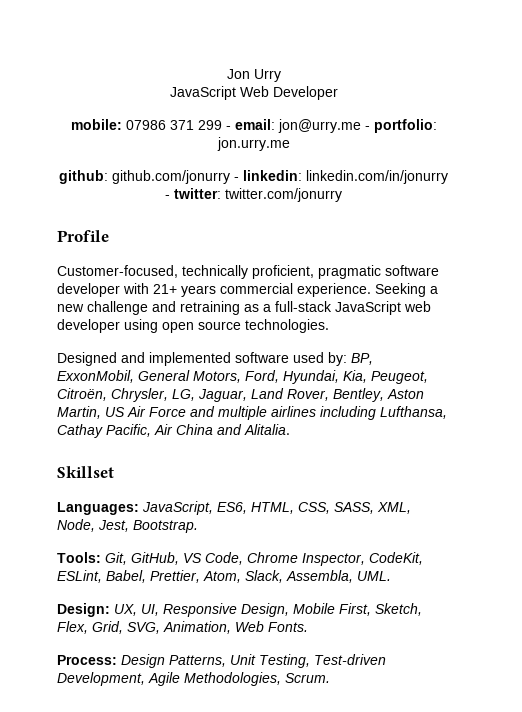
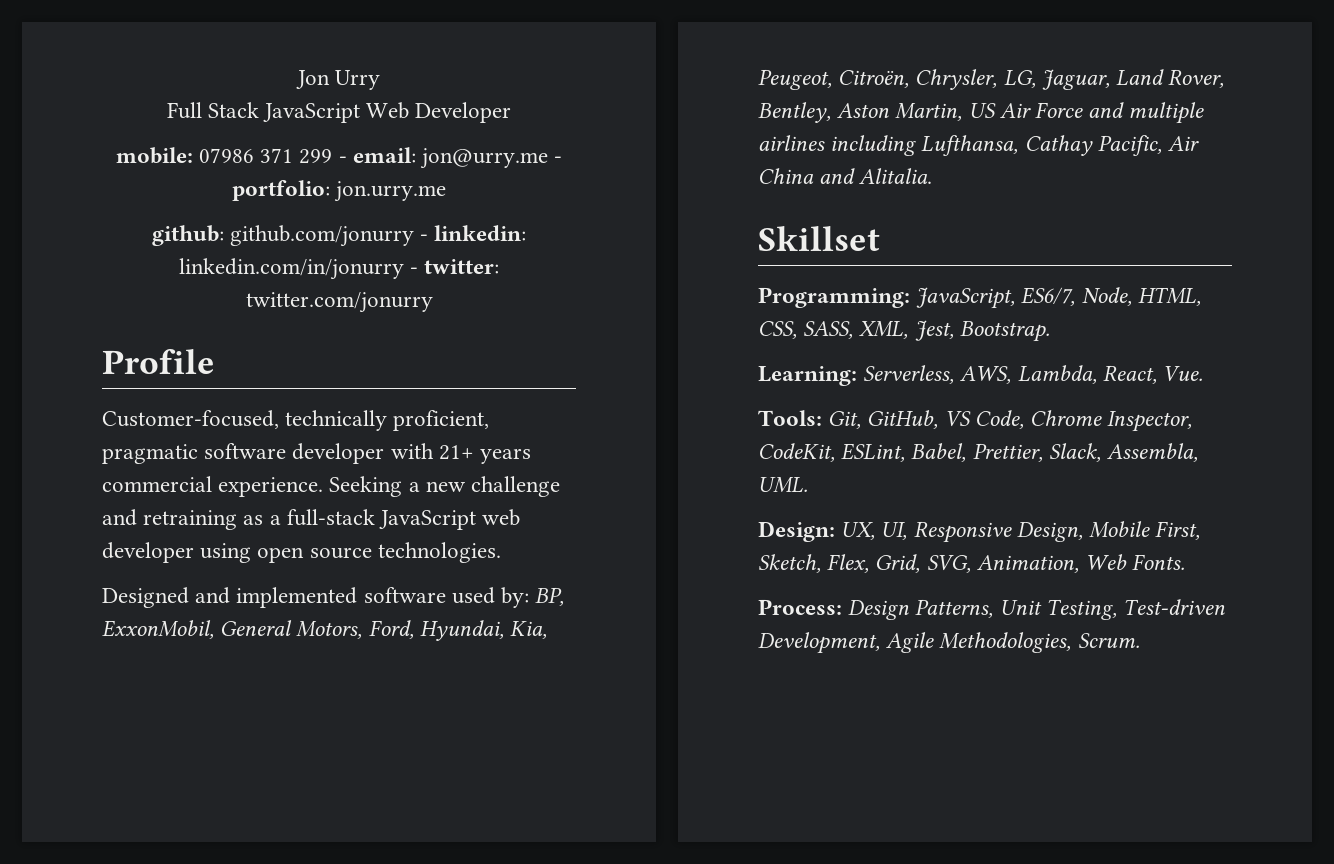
- JavaScript Web Developer
+ Full Stack JavaScript Web Developer
- Languages: JavaScript, ES6, HTML, CSS, SASS, XML, Node, Jest, Bootstrap.
+ Programming: JavaScript, ES6/7, Node, HTML, CSS, SASS, XML, Jest, Bootstrap.
+ Learning: Serverless, AWS, Lambda, React, Vue.
- Tools: Git, GitHub, VS Code, Chrome Inspector, CodeKit, ESLint, Babel, Prettier, Atom, Slack, Assembla, UML.
+ Tools: Git, GitHub, VS Code, Chrome Inspector, CodeKit, ESLint, Babel, Prettier, Slack, Assembla, UML.

